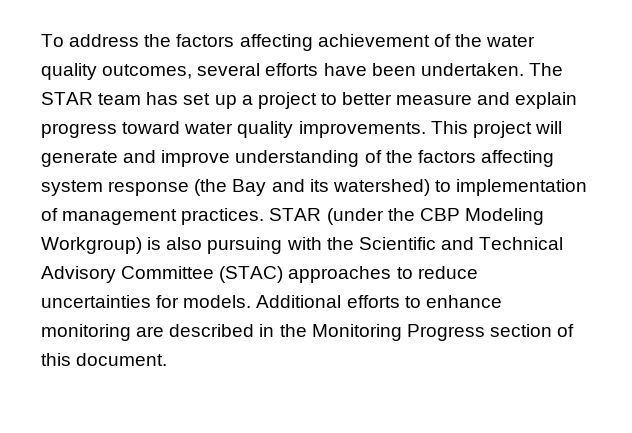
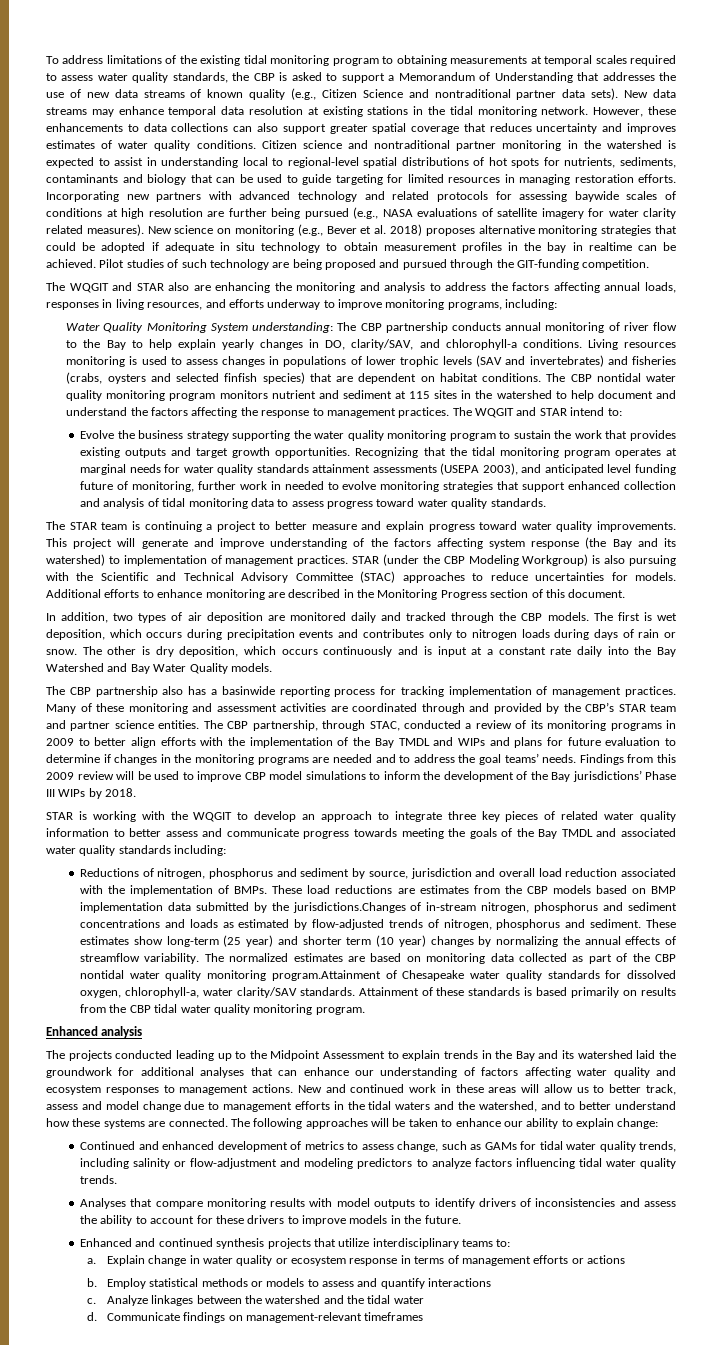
- To address the factors affecting achievement of the water quality outcomes, several efforts have been undertaken. The STAR team has set up a project to better measure and explain progress toward water quality improvements.
+ To address limitations of the existing tidal monitoring program to obtaining measurements at temporal scales required to assess water quality standards, the CBP is asked to support a Memorandum of Understanding that addresses the use of new data streams of known quality (e.g., Citizen Science and nontraditional partner data sets). New data streams may enhance temporal data resolution at existing stations in the tidal monitoring network. However, these enhancements to data collections can also support greater spatial coverage that reduces uncertainty and improves estimates of water quality conditions. Citizen science and nontraditional partner monitoring in the watershed is expected to assist in understanding local to regional-level spatial distributions of hot spots for nutrients, sediments, contaminants and biology that can be used to guide targeting for limited resources in managing restoration efforts. Incorporating new partners with advanced technology and related protocols for assessing baywide scales of conditions at high resolution are further being pursued (e.g., NASA evaluations of satellite imagery for water clarity related measures). New science on monitoring (e.g., Bever et al. 2018) proposes alternative monitoring strategies that could be adopted if adequate in situ technology to obtain measurement profiles in the bay in realtime can be achieved. Pilot studies of such technology are being proposed and pursued through the GIT-funding competition.
+ The WQGIT and STAR also are enhancing the monitoring and analysis to address the factors affecting annual loads, responses in living resources, and efforts underway to improve monitoring programs, including:
+ Water Quality Monitoring System understanding: The CBP partnership conducts annual monitoring of river flow to the Bay to help explain yearly changes in DO, clarity/SAV, and chlorophyll-a conditions. Living resources monitoring is used to assess changes in populations of lower trophic levels (SAV and invertebrates) and fisheries (crabs, oysters and selected finfish species) that are dependent on habitat conditions. The CBP nontidal water quality monitoring program monitors nutrient and sediment at 115 sites in the watershed to help document and understand the factors affecting the response to management practices. The WQGIT and STAR intend to:
+ Evolve the business strategy supporting the water quality monitoring program to sustain the work that provides existing outputs and target growth opportunities. Recognizing that the tidal monitoring program operates at marginal needs for water quality standards attainment assessments (USEPA 2003), and anticipated level funding future of monitoring, further work in needed to evolve monitoring strategies that support enhanced collection and analysis of tidal monitoring data to assess progress toward water quality standards.
+ The STAR team is continuing a project to better measure and explain progress toward water quality improvements.
+ In addition, two types of air deposition are monitored daily and tracked through the CBP models. The first is wet deposition, which occurs during precipitation events and contributes only to nitrogen loads during days of rain or snow. The other is dry deposition, which occurs continuously and is input at a constant rate daily into the Bay Watershed and Bay Water Quality models.
+ The CBP partnership also has a basinwide reporting process for tracking implementation of management practices. Many of these monitoring and assessment activities are coordinated through and provided by the CBP’s STAR team and partner science entities. The CBP partnership, through STAC, conducted a review of its monitoring programs in 2009 to better align efforts with the implementation of the Bay TMDL and WIPs and plans for future evaluation to determine if changes in the monitoring programs are needed and to address the goal teams’ needs. Findings from this 2009 review will be used to improve CBP model simulations to inform the development of the Bay jurisdictions’ Phase III WIPs by 2018.
+ STAR is working with the WQGIT to develop an approach to integrate three key pieces of related water quality information to better assess and communicate progress towards meeting the goals of the Bay TMDL and associated water quality standards including:
+ Reductions of nitrogen, phosphorus and sediment by source, jurisdiction and overall load reduction associated with the implementation of BMPs. These load reductions are estimates from the CBP models based on BMP implementation data submitted by the jurisdictions.Changes of in-stream nitrogen, phosphorus and sediment concentrations and loads as estimated by flow-adjusted trends of nitrogen, phosphorus and sediment. These estimates show long-term (25 year) and shorter term (10 year) changes by normalizing the annual effects of streamflow variability. The normalized estimates are based on monitoring data collected as part of the CBP nontidal water quality monitoring program.Attainment of Chesapeake water quality standards for dissolved oxygen, chlorophyll-a, water clarity/SAV standards. Attainment of these standards is based primarily on results from the CBP tidal water quality monitoring program.
+ Enhanced analysis
+ The projects conducted leading up to the Midpoint Assessment to explain trends in the Bay and its watershed laid the groundwork for additional analyses that can enhance our understanding of factors affecting water quality and ecosystem responses to management actions. New and continued work in these areas will allow us to better track, assess and model change due to management efforts in the tidal waters and the watershed, and to better understand how these systems are connected. The following approaches will be taken to enhance our ability to explain change:
+ Continued and enhanced development of metrics to assess change, such as GAMs for tidal water quality trends, including salinity or flow-adjustment and modeling predictors to analyze factors influencing tidal water quality trends.
+ Analyses that compare monitoring results with model outputs to identify drivers of inconsistencies and assess the ability to account for these drivers to improve models in the future.
+ Enhanced and continued synthesis projects that utilize interdisciplinary teams to:
+ a. Explain change in water quality or ecosystem response in terms of management efforts or actions
+ b. Employ statistical methods or models to assess and quantify interactions
+ c. Analyze linkages between the watershed and the tidal water
+ d. Communicate findings on management-relevant timeframes

